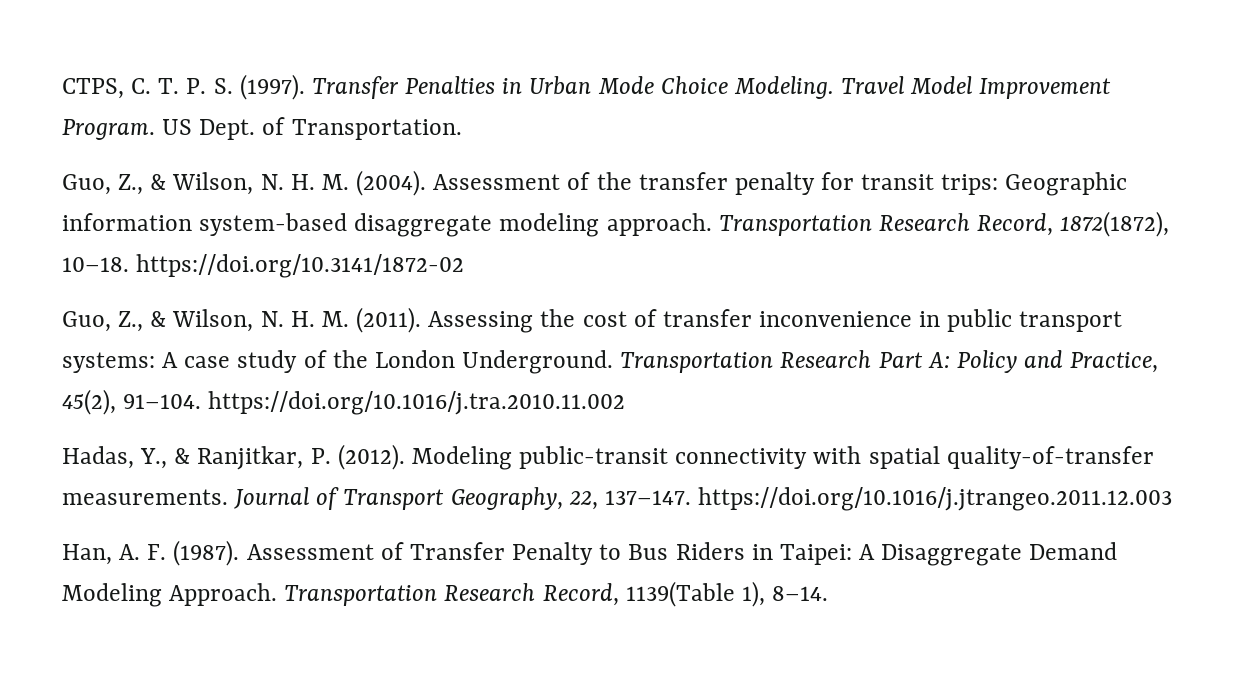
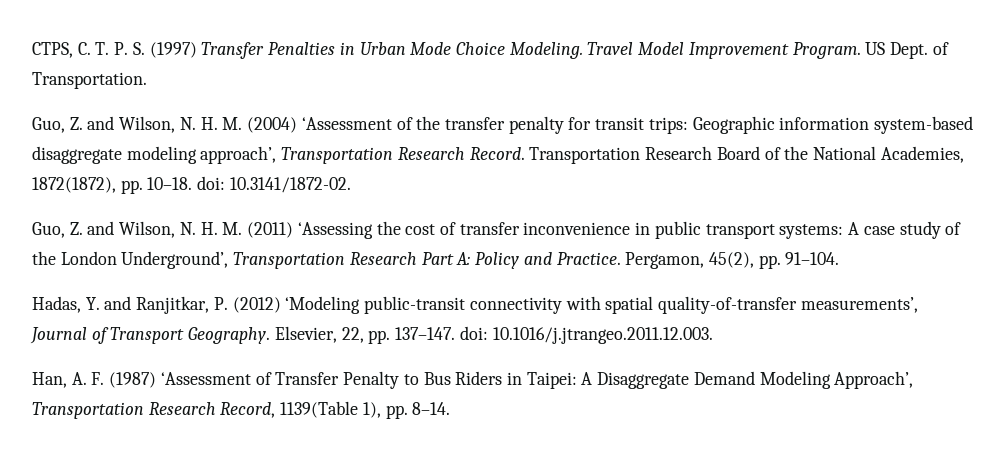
- CTPS, C. T. P. S. (1997). Transfer Penalties in Urban Mode Choice Modeling.
+ CTPS, C. T. P. S. (1997) Transfer Penalties in Urban Mode Choice Modeling.
- Guo, Z., & Wilson, N. H. M. (2004). Assessment of the transfer penalty for transit trips: Geographic information system-based disaggregate modeling approach. Transportation Research Record, 1872(1872), 10–18. https://doi.org/10.3141/1872-02
- Guo, Z., & Wilson, N. H. M. (2011). Assessing the cost of transfer inconvenience in public transport systems: A case study of the London Underground. Transportation Research Part A: Policy and Practice, 45(2), 91–104. https://doi.org/10.1016/j.tra.2010.11.002
+ Guo, Z. and Wilson, N. H. M. (2004) ‘Assessment of the transfer penalty for transit trips: Geographic information system-based disaggregate modeling approach’, Transportation Research Record. Transportation Research Board of the National Academies, 1872(1872), pp. 10–18. doi: 10.3141/1872-02.
+ Guo, Z. and Wilson, N. H. M. (2011) ‘Assessing the cost of transfer inconvenience in public transport systems: A case study of the London Underground’, Transportation Research Part A: Policy and Practice. Pergamon, 45(2), pp. 91–104.
- Hadas, Y., & Ranjitkar, P. (2012). Modeling public-transit connectivity with spatial quality-of-transfer measurements. Journal of Transport Geography, 22, 137–147. https://doi.org/10.1016/j.jtrangeo.2011.12.003
+ Hadas, Y. and Ranjitkar, P. (2012) ‘Modeling public-transit connectivity with spatial quality-of-transfer measurements’, Journal of Transport Geography. Elsevier, 22, pp. 137–147. doi: 10.1016/j.jtrangeo.2011.12.003.
- Han, A. F. (1987). Assessment of Transfer Penalty to Bus Riders in Taipei: A Disaggregate Demand Modeling Approach. Transportation Research Record, 1139(Table 1), 8–14.
+ Han, A. F. (1987) ‘Assessment of Transfer Penalty to Bus Riders in Taipei: A Disaggregate Demand Modeling Approach’, Transportation Research Record, 1139(Table 1), pp. 8–14.

